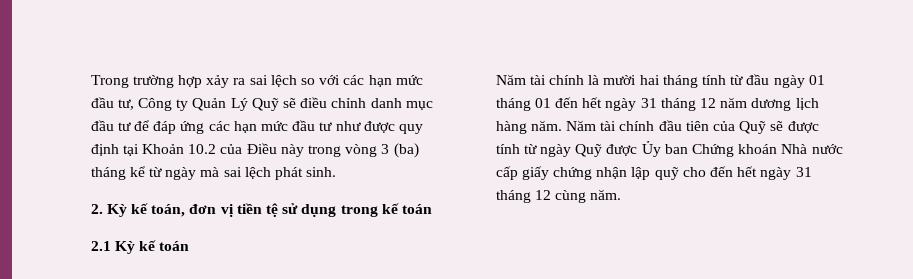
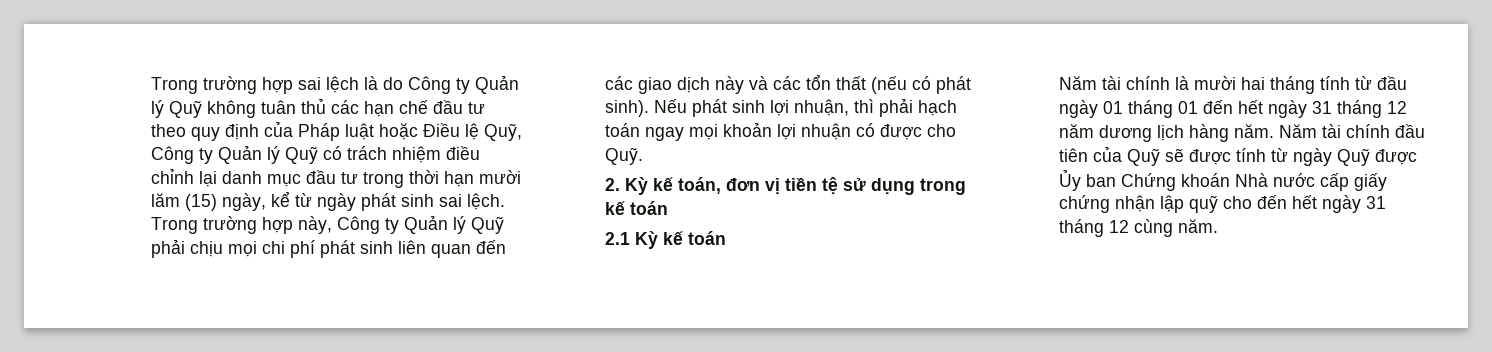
- Trong trường hợp xảy ra sai lệch so với các hạn mức đầu tư, Công ty Quản Lý Quỹ sẽ điều chỉnh danh mục đầu tư để đáp ứng các hạn mức đầu tư như được quy định tại Khoản 10.2 của Điều này trong vòng 3 (ba) tháng kể từ ngày mà sai lệch phát sinh.
+ Trong trường hợp sai lệch là do Công ty Quản lý Quỹ không tuân thủ các hạn chế đầu tư theo quy định của Pháp luật hoặc Điều lệ Quỹ, Công ty Quản lý Quỹ có trách nhiệm điều chỉnh lại danh mục đầu tư trong thời hạn mười lăm (15) ngày, kể từ ngày phát sinh sai lệch. Trong trường hợp này, Công ty Quản lý Quỹ phải chịu mọi chi phí phát sinh liên quan đến các giao dịch này và các tổn thất (nếu có phát sinh). Nếu phát sinh lợi nhuận, thì phải hạch toán ngay mọi khoản lợi nhuận có được cho Quỹ.

